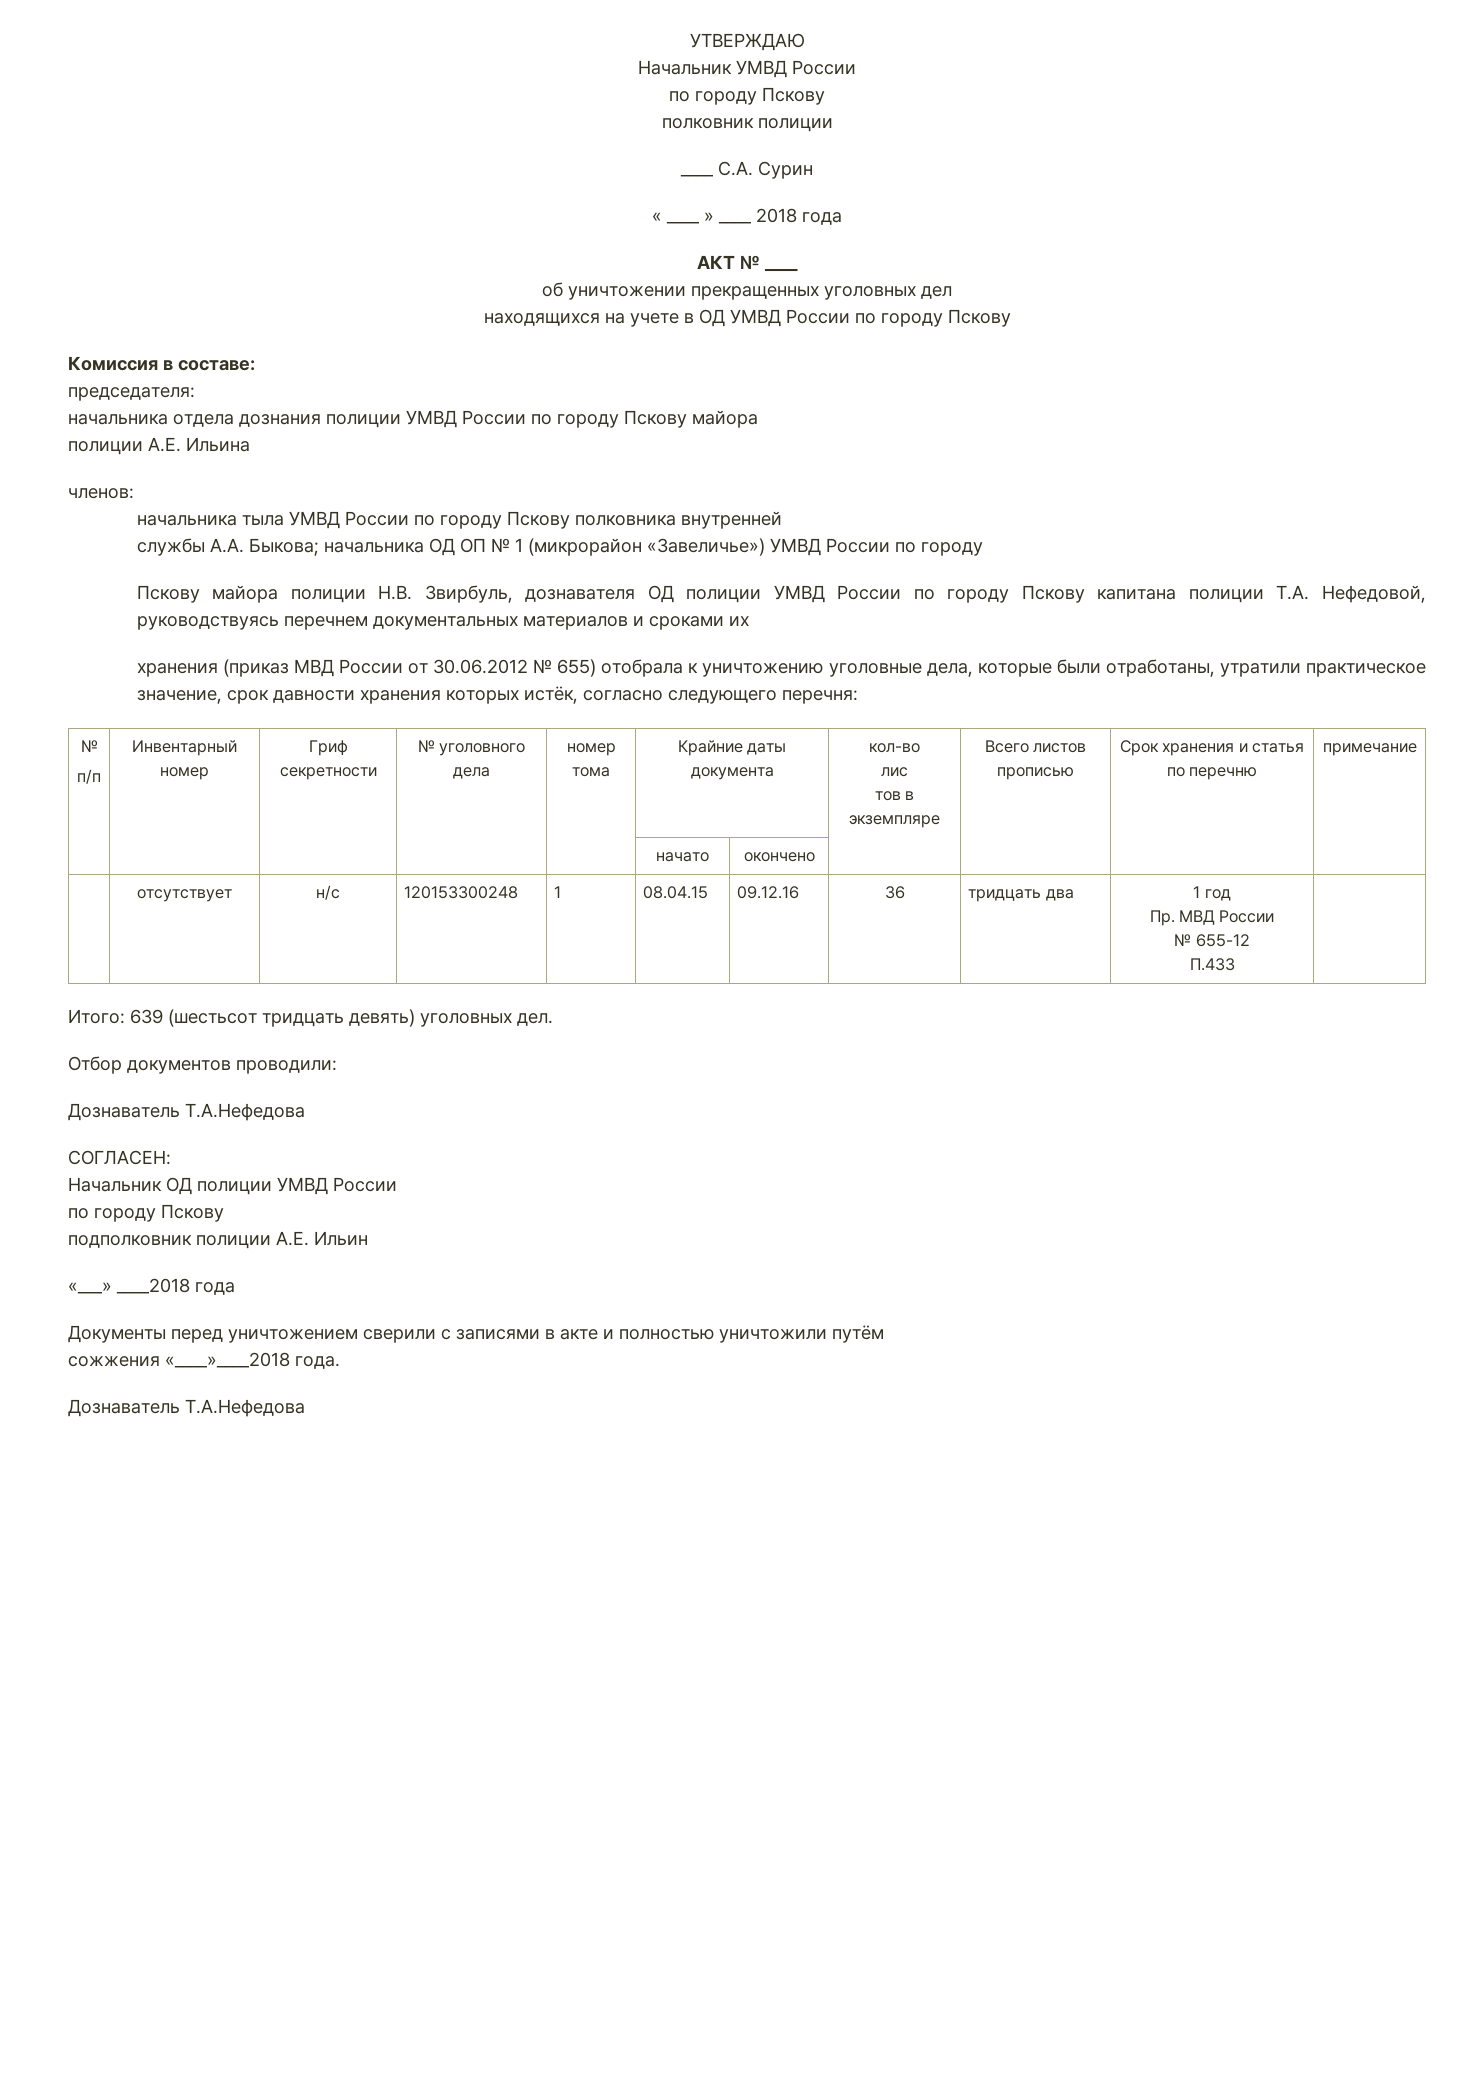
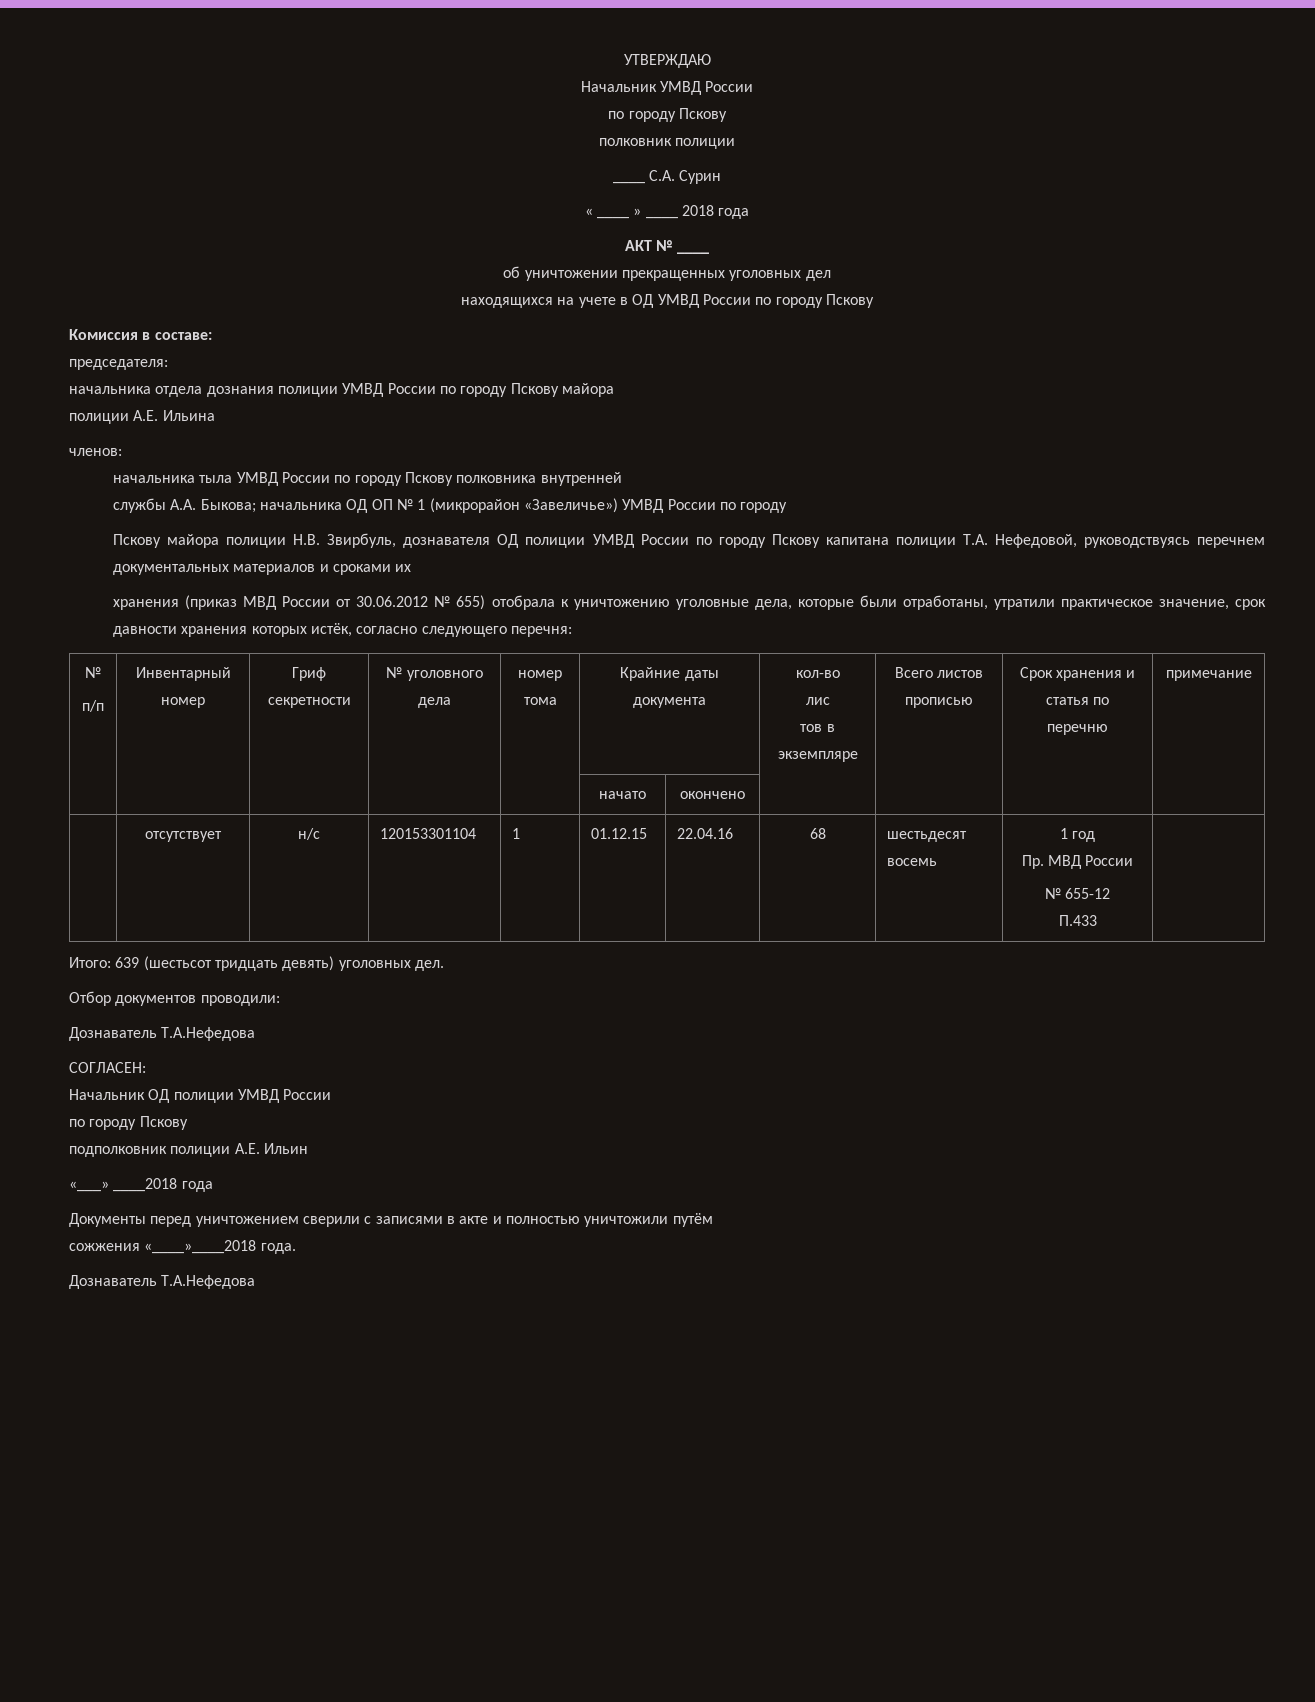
- | отсутствует | н/с | 120153300248 | 1 | 08.04.15 | 09.12.16 | 36 | тридцать два | 1 год
+ | отсутствует | н/с | 120153301104 | 1 | 01.12.15 | 22.04.16 | 68 | шестьдесят восемь | 1 год

